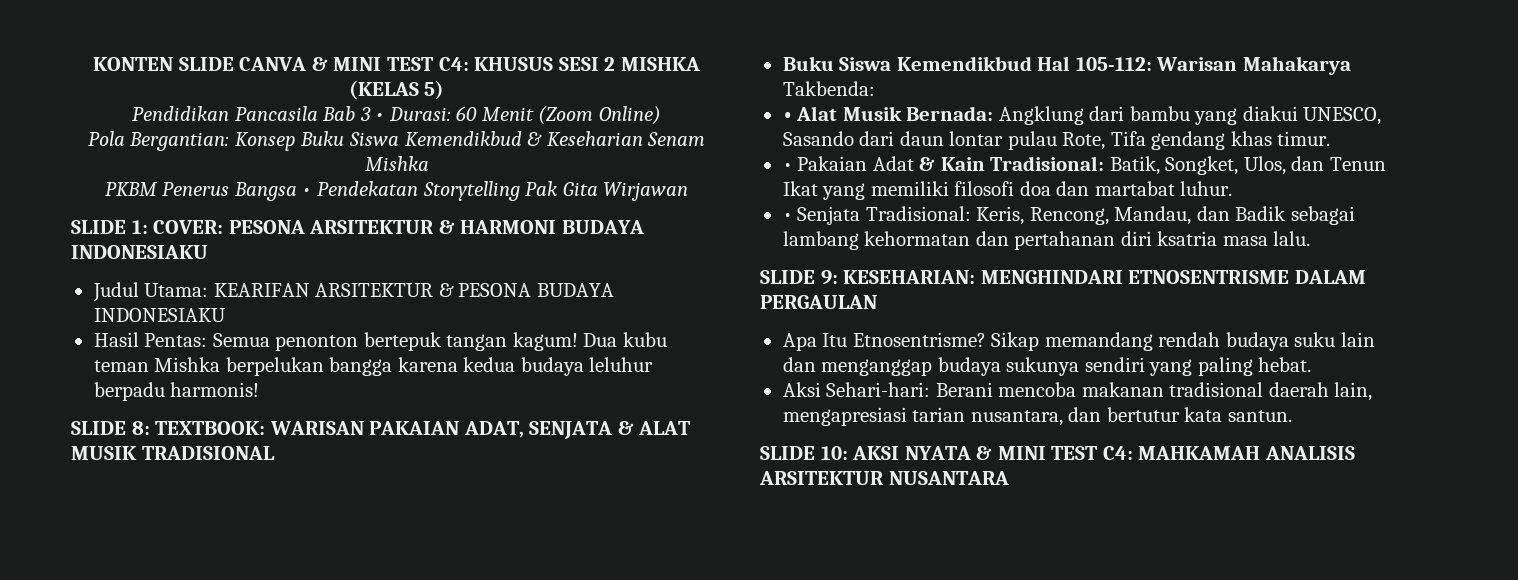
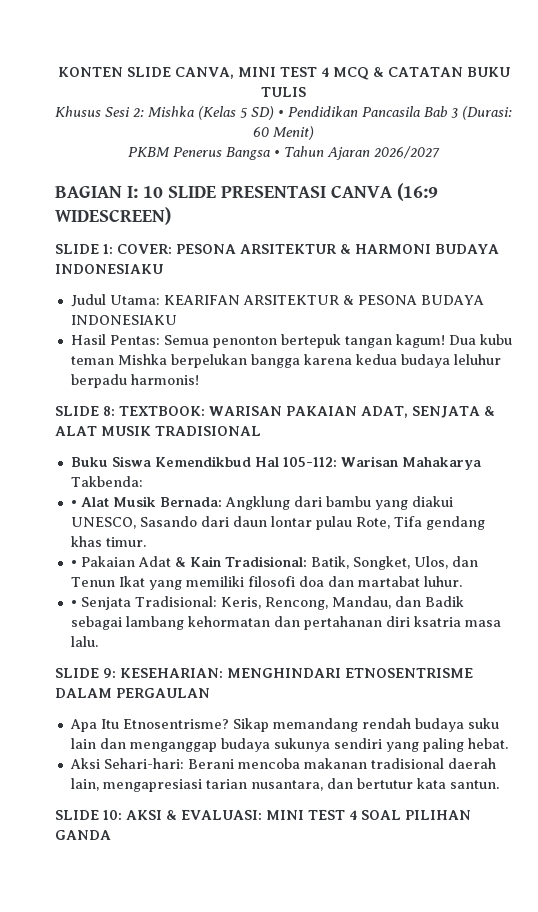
- KONTEN SLIDE CANVA & MINI TEST C4: KHUSUS SESI 2 MISHKA (KELAS 5)
- Pendidikan Pancasila Bab 3 • Durasi: 60 Menit (Zoom Online)
- Pola Bergantian: Konsep Buku Siswa Kemendikbud & Keseharian Senam Mishka
- PKBM Penerus Bangsa • Pendekatan Storytelling Pak Gita Wirjawan
+ KONTEN SLIDE CANVA, MINI TEST 4 MCQ & CATATAN BUKU TULIS
+ Khusus Sesi 2: Mishka (Kelas 5 SD) • Pendidikan Pancasila Bab 3 (Durasi: 60 Menit)
+ PKBM Penerus Bangsa • Tahun Ajaran 2026/2027
+ BAGIAN I: 10 SLIDE PRESENTASI CANVA (16:9 WIDESCREEN)
- SLIDE 10: AKSI NYATA & MINI TEST C4: MAHKAMAH ANALISIS ARSITEKTUR NUSANTARA
+ SLIDE 10: AKSI & EVALUASI: MINI TEST 4 SOAL PILIHAN GANDA

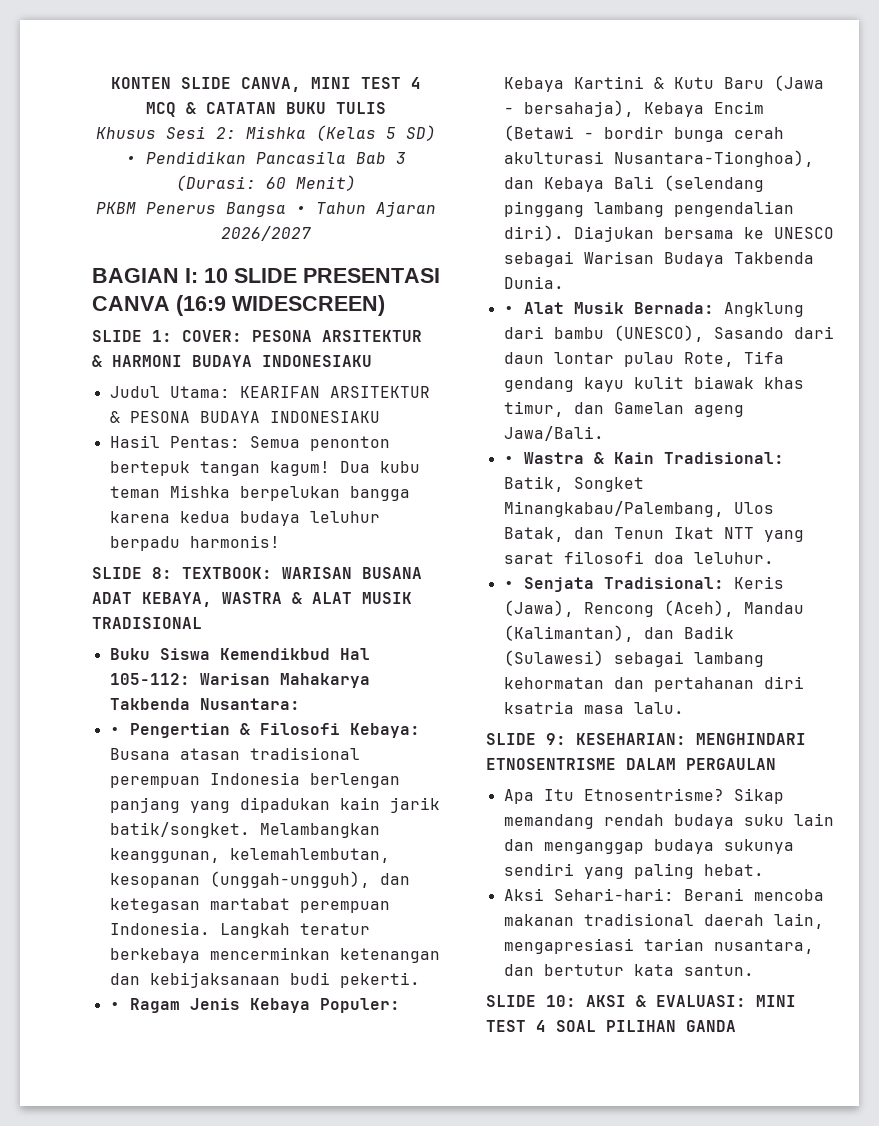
- SLIDE 8: TEXTBOOK: WARISAN PAKAIAN ADAT, SENJATA & ALAT MUSIK TRADISIONAL
+ SLIDE 8: TEXTBOOK: WARISAN BUSANA ADAT KEBAYA, WASTRA & ALAT MUSIK TRADISIONAL
- Buku Siswa Kemendikbud Hal 105-112: Warisan Mahakarya Takbenda:
+ Buku Siswa Kemendikbud Hal 105-112: Warisan Mahakarya Takbenda Nusantara:
+ • Pengertian & Filosofi Kebaya: Busana atasan tradisional perempuan Indonesia berlengan panjang yang dipadukan kain jarik batik/songket. Melambangkan keanggunan, kelemahlembutan, kesopanan (unggah-ungguh), dan ketegasan martabat perempuan Indonesia. Langkah teratur berkebaya mencerminkan ketenangan dan kebijaksanaan budi pekerti.
+ • Ragam Jenis Kebaya Populer: Kebaya Kartini & Kutu Baru (Jawa - bersahaja), Kebaya Encim (Betawi - bordir bunga cerah akulturasi Nusantara-Tionghoa), dan Kebaya Bali (selendang pinggang lambang pengendalian diri). Diajukan bersama ke UNESCO sebagai Warisan Budaya Takbenda Dunia.
- • Alat Musik Bernada: Angklung dari bambu yang diakui UNESCO, Sasando dari daun lontar pulau Rote, Tifa gendang khas timur.
- • Pakaian Adat & Kain Tradisional: Batik, Songket, Ulos, dan Tenun Ikat yang memiliki filosofi doa dan martabat luhur.
- • Senjata Tradisional: Keris, Rencong, Mandau, dan Badik sebagai lambang kehormatan dan pertahanan diri ksatria masa lalu.
+ • Alat Musik Bernada: Angklung dari bambu (UNESCO), Sasando dari daun lontar pulau Rote, Tifa gendang kayu kulit biawak khas timur, dan Gamelan ageng Jawa/Bali.
+ • Wastra & Kain Tradisional: Batik, Songket Minangkabau/Palembang, Ulos Batak, dan Tenun Ikat NTT yang sarat filosofi doa leluhur.
+ • Senjata Tradisional: Keris (Jawa), Rencong (Aceh), Mandau (Kalimantan), dan Badik (Sulawesi) sebagai lambang kehormatan dan pertahanan diri ksatria masa lalu.

